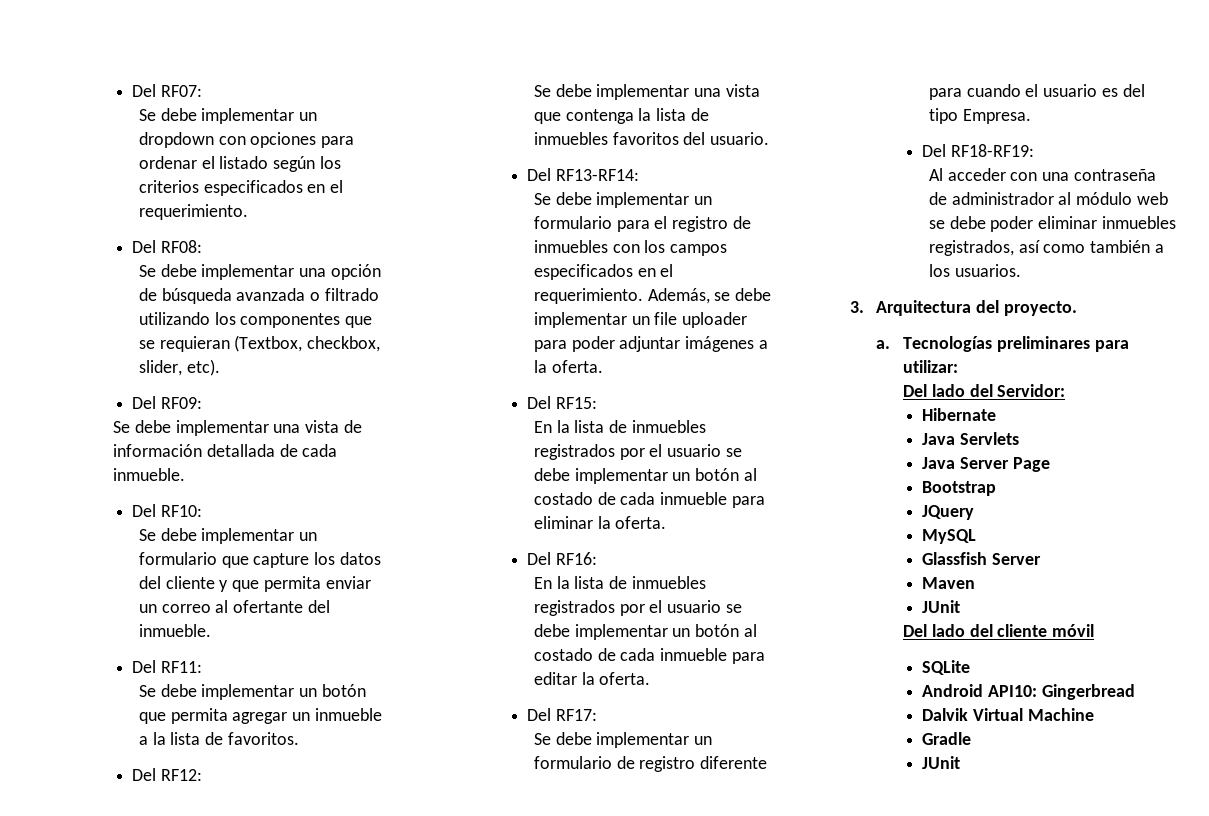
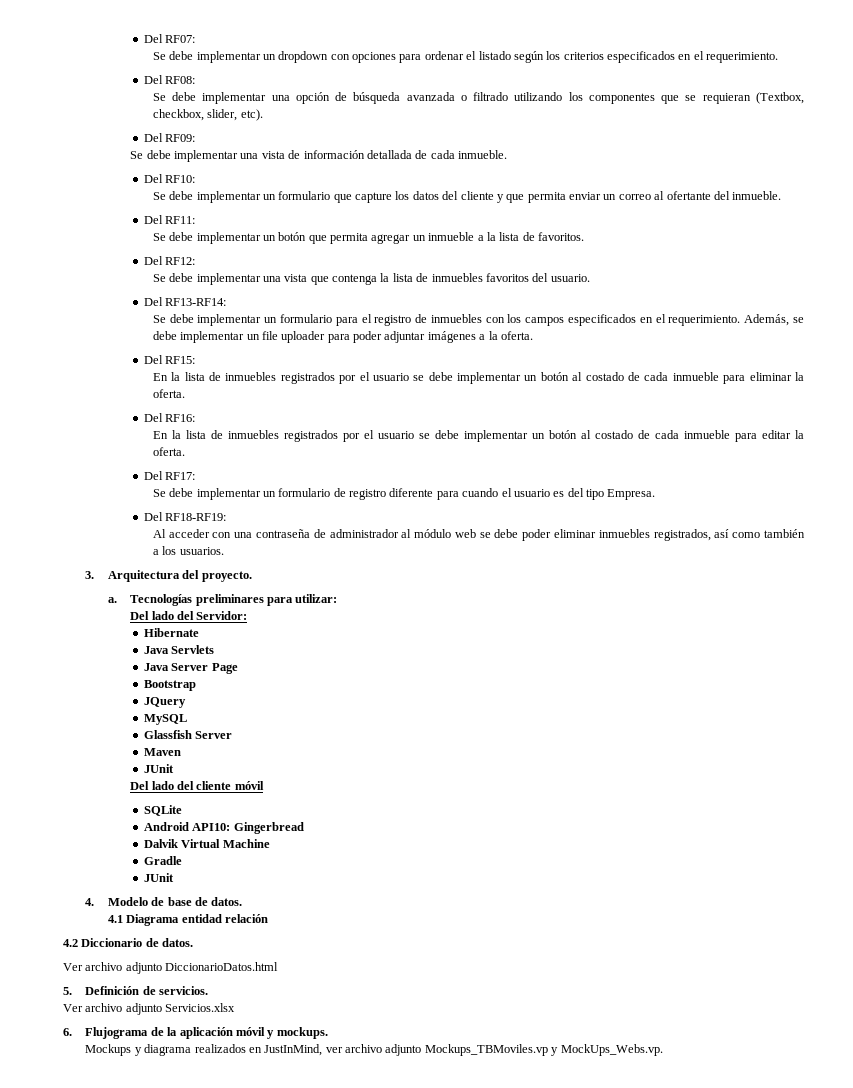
+ 4. Modelo de base de datos.
+ 4.1 Diagrama entidad relación
+ 4.2 Diccionario de datos.
+ Ver archivo adjunto DiccionarioDatos.html
+ 5. Definición de servicios.
+ Ver archivo adjunto Servicios.xlsx
+ 6. Flujograma de la aplicación móvil y mockups.
+ Mockups y diagrama realizados en JustInMind, ver archivo adjunto Mockups_TBMoviles.vp y MockUps_Webs.vp.

